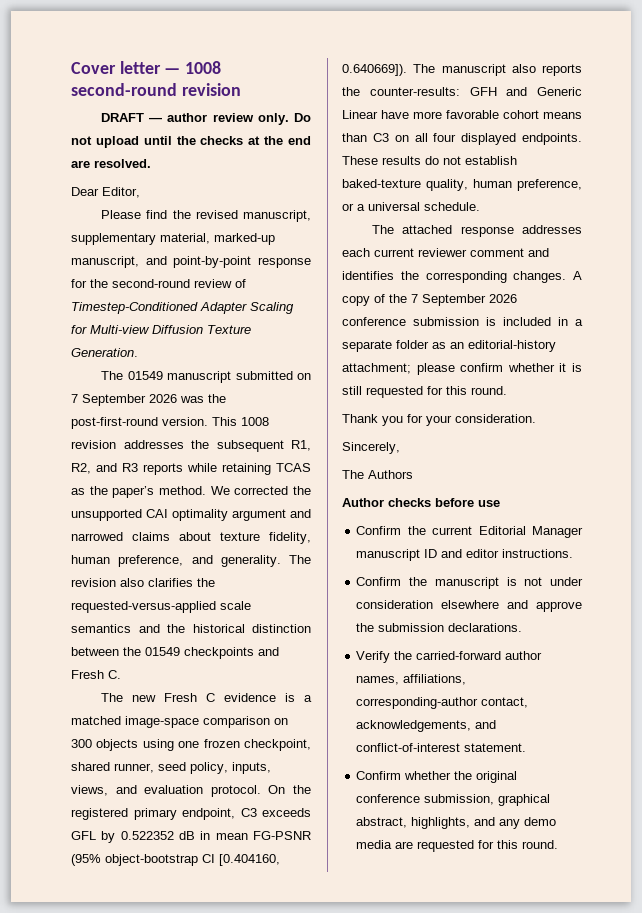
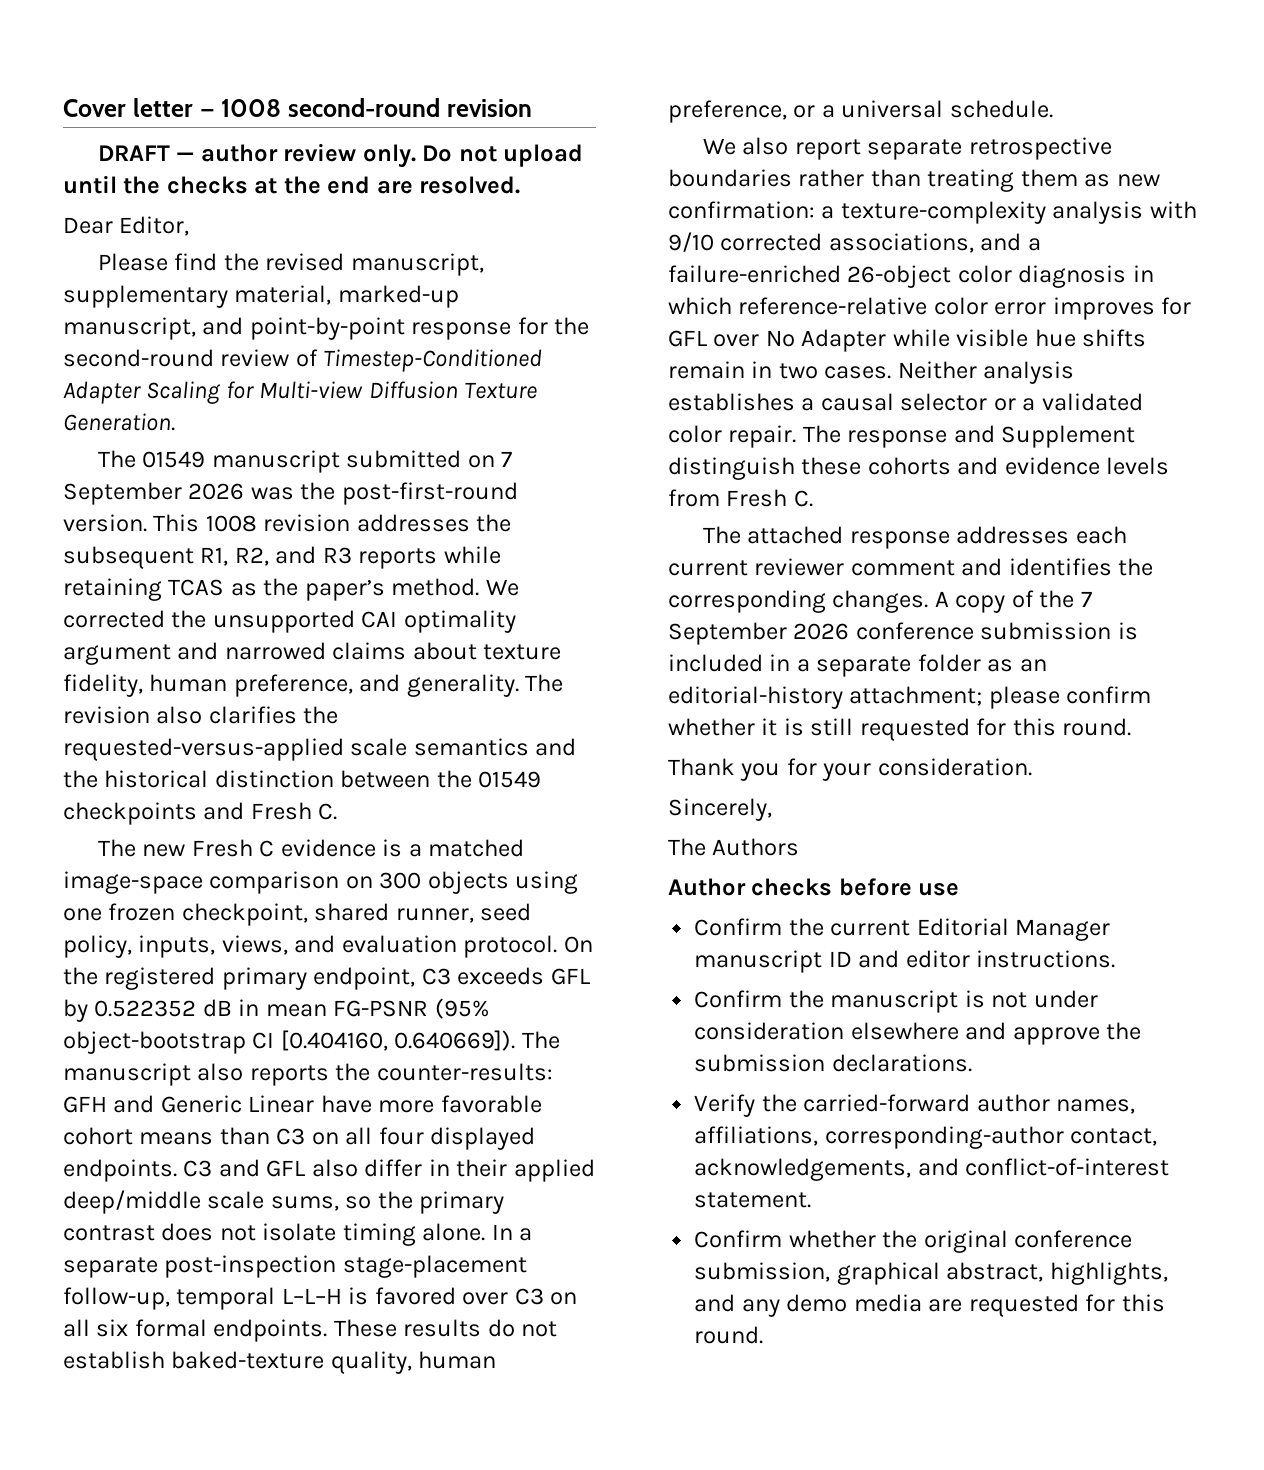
+ C3 and GFL also differ in their applied deep/middle scale sums, so the primary contrast does not isolate timing alone. In a separate post-inspection stage-placement follow-up, temporal L–L–H is favored over C3 on all six formal endpoints.
+ We also report separate retrospective boundaries rather than treating them as new confirmation: a texture-complexity analysis with 9/10 corrected associations, and a failure-enriched 26-object color diagnosis in which reference-relative color error improves for GFL over No Adapter while visible hue shifts remain in two cases. Neither analysis establishes a causal selector or a validated color repair. The response and Supplement distinguish these cohorts and evidence levels from Fresh C.

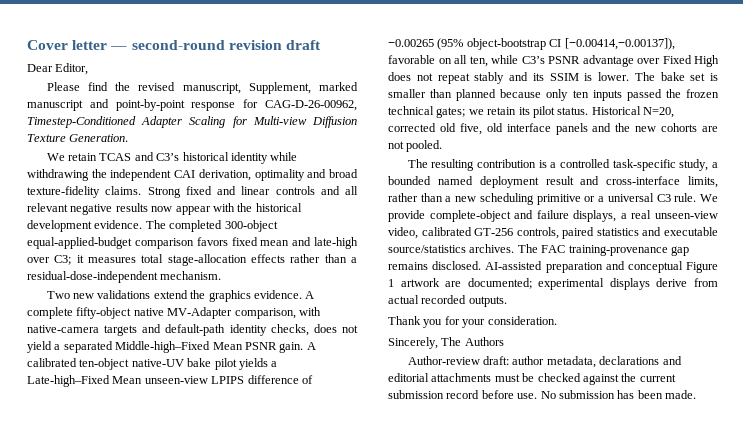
- Cover letter — 1008 second-round revision
- DRAFT — author review only. Do not upload until the checks at the end are resolved.
+ Cover letter — second-round revision draft
- Please find the revised manuscript, supplementary material, marked-up manuscript, and point-by-point response for the second-round review of Timestep-Conditioned Adapter Scaling for Multi-view Diffusion Texture Generation.
+ Please find the revised manuscript, Supplement, marked manuscript and point-by-point response for CAG-D-26-00962, Timestep-Conditioned Adapter Scaling for Multi-view Diffusion Texture Generation.
- The 01549 manuscript submitted on 7 September 2026 was the post-first-round version. This 1008 revision addresses the subsequent R1, R2, and R3 reports while retaining TCAS as the paper’s method. We corrected the unsupported CAI optimality argument and narrowed claims about texture fidelity, human preference, and generality. The revision also clarifies the requested-versus-applied scale semantics and the historical distinction between the 01549 checkpoints and Fresh C.
- The new Fresh C evidence is a matched image-space comparison on 300 objects using one frozen checkpoint, shared runner, seed policy, inputs, views, and evaluation protocol. On the registered primary endpoint, C3 exceeds GFL by 0.522352 dB in mean FG-PSNR (95% object-bootstrap CI [0.404160, 0.640669]). The manuscript also reports the counter-results: GFH and Generic Linear have more favorable cohort means than C3 on all four displayed endpoints. C3 and GFL also differ in their applied deep/middle scale sums, so the primary contrast does not isolate timing alone. In a separate post-inspection stage-placement follow-up, temporal L–L–H is favored over C3 on all six formal endpoints. These results do not establish baked-texture quality, human preference, or a universal schedule.
- We also report separate retrospective boundaries rather than treating them as new confirmation: a texture-complexity analysis with 9/10 corrected associations, and a failure-enriched 26-object color diagnosis in which reference-relative color error improves for GFL over No Adapter while visible hue shifts remain in two cases. Neither analysis establishes a causal selector or a validated color repair. The response and Supplement distinguish these cohorts and evidence levels from Fresh C.
- The attached response addresses each current reviewer comment and identifies the corresponding changes. A copy of the 7 September 2026 conference submission is included in a separate folder as an editorial-history attachment; please confirm whether it is still requested for this round.
+ We retain TCAS and C3’s historical identity while withdrawing the independent CAI derivation, optimality and broad texture-fidelity claims. Strong fixed and linear controls and all relevant negative results now appear with the historical development evidence. The completed 300-object equal-applied-budget comparison favors fixed mean and late-high over C3; it measures total stage-allocation effects rather than a residual-dose-independent mechanism.
+ Two new validations extend the graphics evidence. A complete fifty-object native MV-Adapter comparison, with native-camera targets and default-path identity checks, does not yield a separated Middle-high–Fixed Mean PSNR gain. A calibrated ten-object native-UV bake pilot yields a Late-high–Fixed Mean unseen-view LPIPS difference of −0.00265 (95% object-bootstrap CI [−0.00414,−0.00137]), favorable on all ten, while C3’s PSNR advantage over Fixed High does not repeat stably and its SSIM is lower. The bake set is smaller than planned because only ten inputs passed the frozen technical gates; we retain its pilot status. Historical N=20, corrected old five, old interface panels and the new cohorts are not pooled.
+ The resulting contribution is a controlled task-specific study, a bounded named deployment result and cross-interface limits, rather than a new scheduling primitive or a universal C3 rule. We provide complete-object and failure displays, a real unseen-view video, calibrated GT-256 controls, paired statistics and executable source/statistics archives. The FAC training-provenance gap remains disclosed. AI-assisted preparation and conceptual Figure 1 artwork are documented; experimental displays derive from actual recorded outputs.
- Sincerely,
- The Authors
+ Sincerely, The Authors
- Author checks before use
- Confirm the current Editorial Manager manuscript ID and editor instructions.
- Confirm the manuscript is not under consideration elsewhere and approve the submission declarations.
- Verify the carried-forward author names, affiliations, corresponding-author contact, acknowledgements, and conflict-of-interest statement.
- Confirm whether the original conference submission, graphical abstract, highlights, and any demo media are requested for this round.
+ Author-review draft: author metadata, declarations and editorial attachments must be checked against the current submission record before use. No submission has been made.

